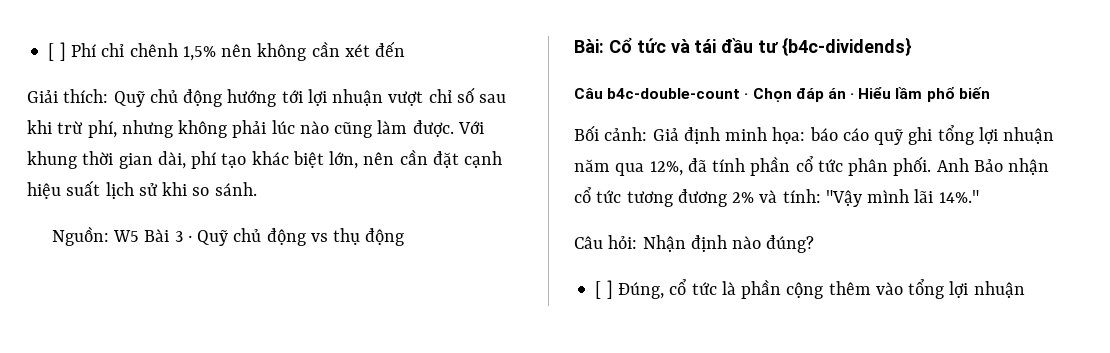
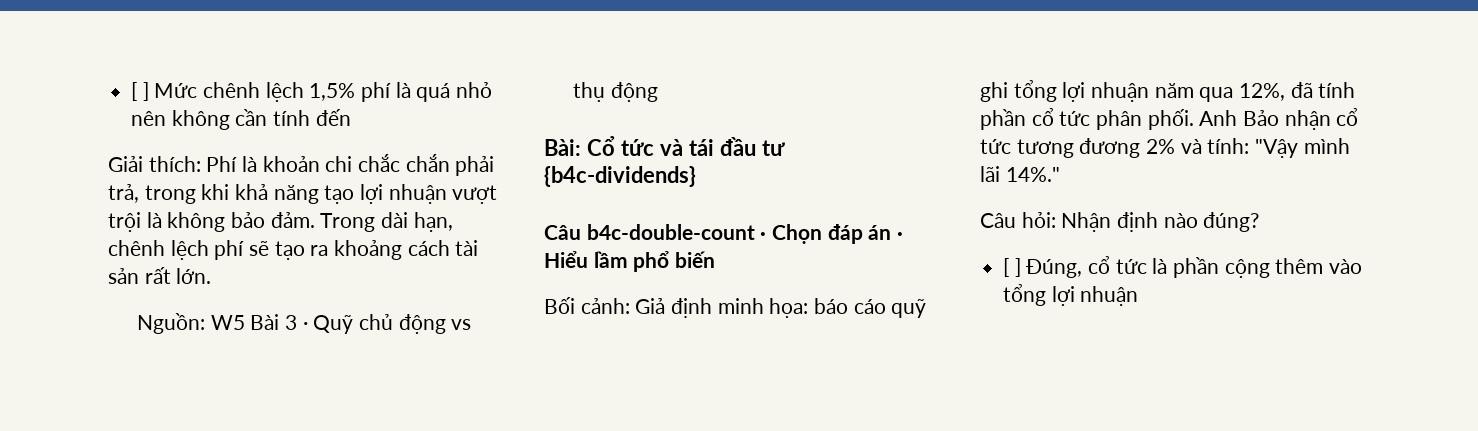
- [ ] Phí chỉ chênh 1,5% nên không cần xét đến
+ [ ] Mức chênh lệch 1,5% phí là quá nhỏ nên không cần tính đến
- Giải thích: Quỹ chủ động hướng tới lợi nhuận vượt chỉ số sau khi trừ phí, nhưng không phải lúc nào cũng làm được. Với khung thời gian dài, phí tạo khác biệt lớn, nên cần đặt cạnh hiệu suất lịch sử khi so sánh.
+ Giải thích: Phí là khoản chi chắc chắn phải trả, trong khi khả năng tạo lợi nhuận vượt trội là không bảo đảm. Trong dài hạn, chênh lệch phí sẽ tạo ra khoảng cách tài sản rất lớn.

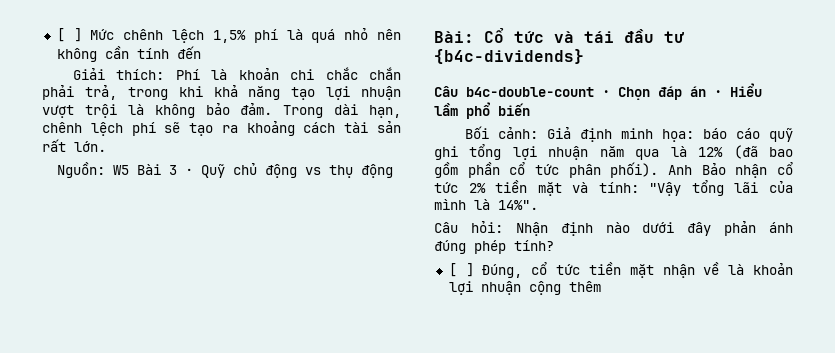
- Bối cảnh: Giả định minh họa: báo cáo quỹ ghi tổng lợi nhuận năm qua 12%, đã tính phần cổ tức phân phối.
+ Bối cảnh: Giả định minh họa: báo cáo quỹ ghi tổng lợi nhuận năm qua là 12% (đã bao gồm phần cổ tức phân phối).
- Anh Bảo nhận cổ tức tương đương 2% và tính: "Vậy mình lãi 14%."
+ Anh Bảo nhận cổ tức 2% tiền mặt và tính: "Vậy tổng lãi của mình là 14%".
- Câu hỏi: Nhận định nào đúng?
+ Câu hỏi: Nhận định nào dưới đây phản ánh đúng phép tính?
- [ ] Đúng, cổ tức là phần cộng thêm vào tổng lợi nhuận
+ [ ] Đúng, cổ tức tiền mặt nhận về là khoản lợi nhuận cộng thêm

